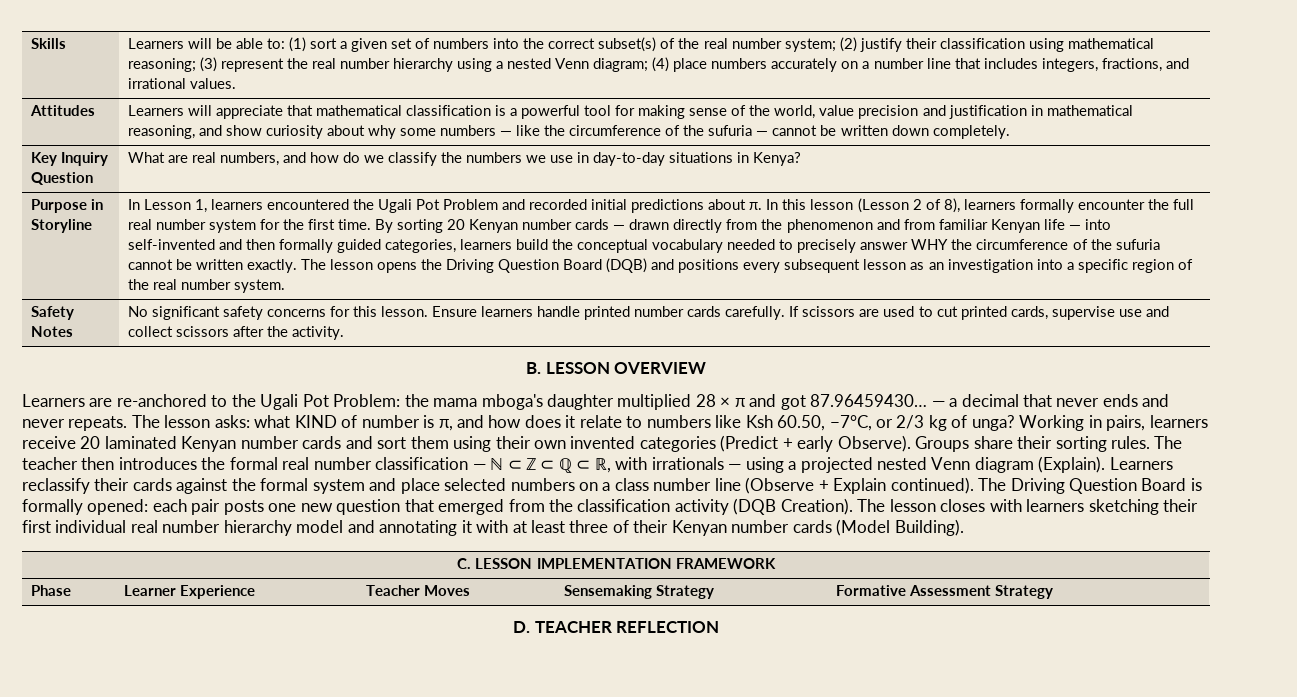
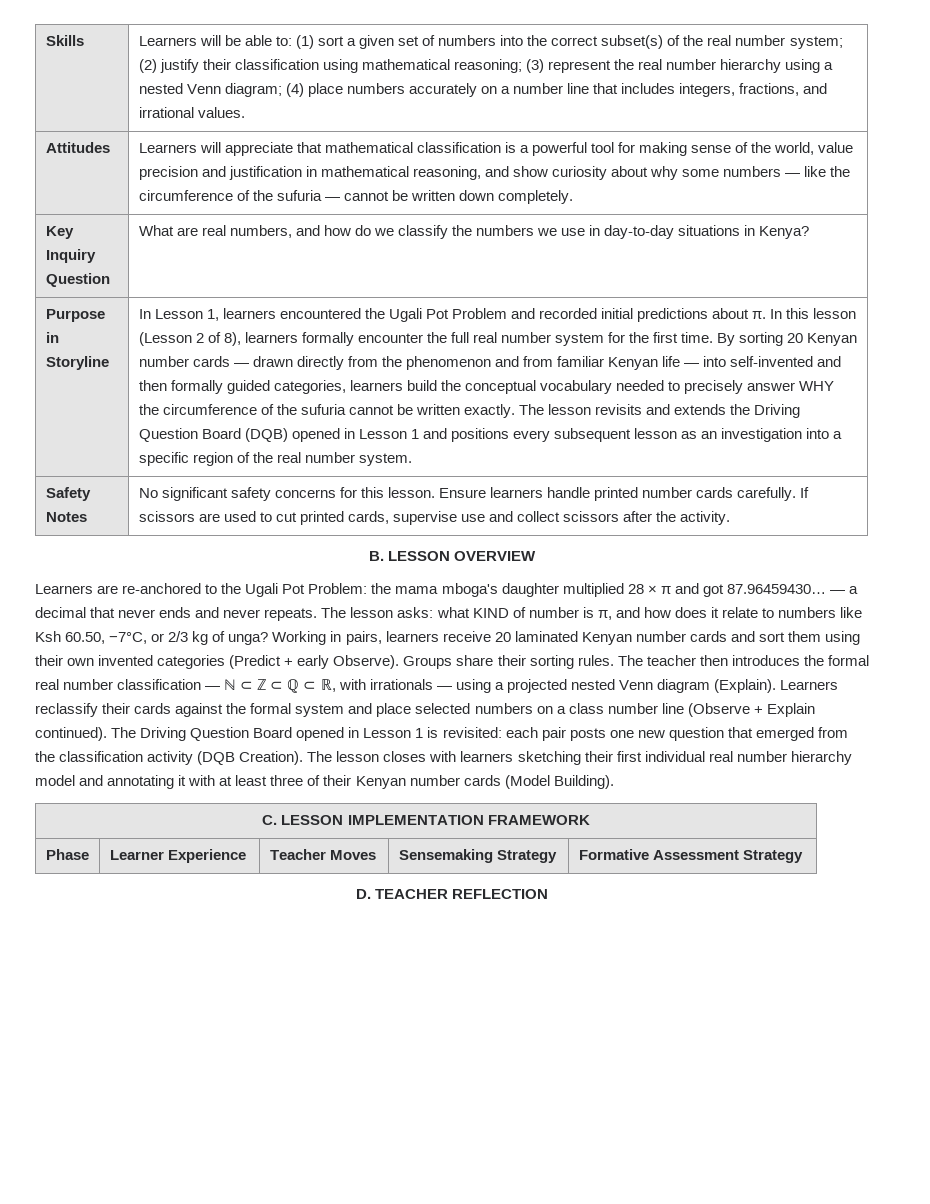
- The lesson opens the Driving Question Board (DQB) and positions every subsequent lesson as an investigation into a specific region of the real number system.
+ The lesson revisits and extends the Driving Question Board (DQB) opened in Lesson 1 and positions every subsequent lesson as an investigation into a specific region of the real number system.
- The Driving Question Board is formally opened: each pair posts one new question that emerged from the classification activity (DQB Creation).
+ The Driving Question Board opened in Lesson 1 is revisited: each pair posts one new question that emerged from the classification activity (DQB Creation).

